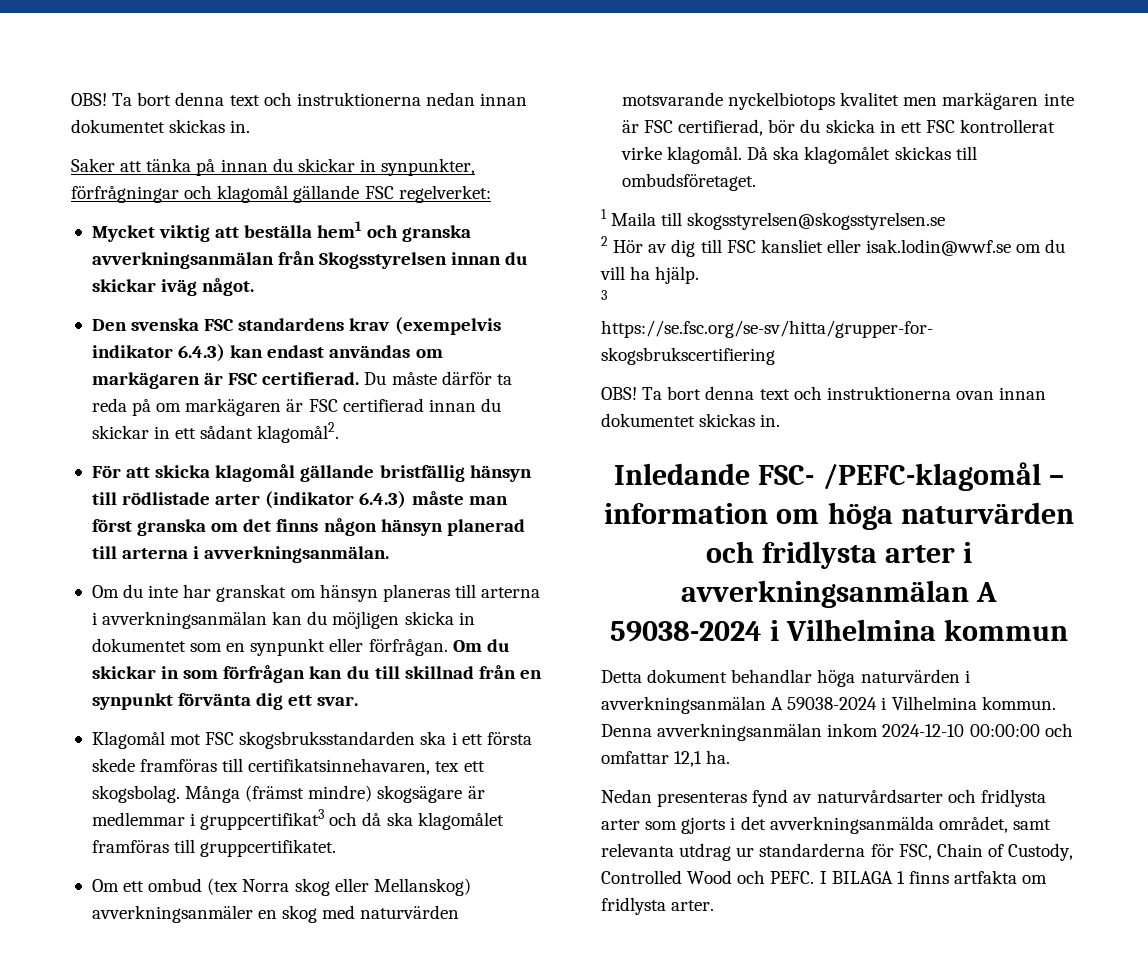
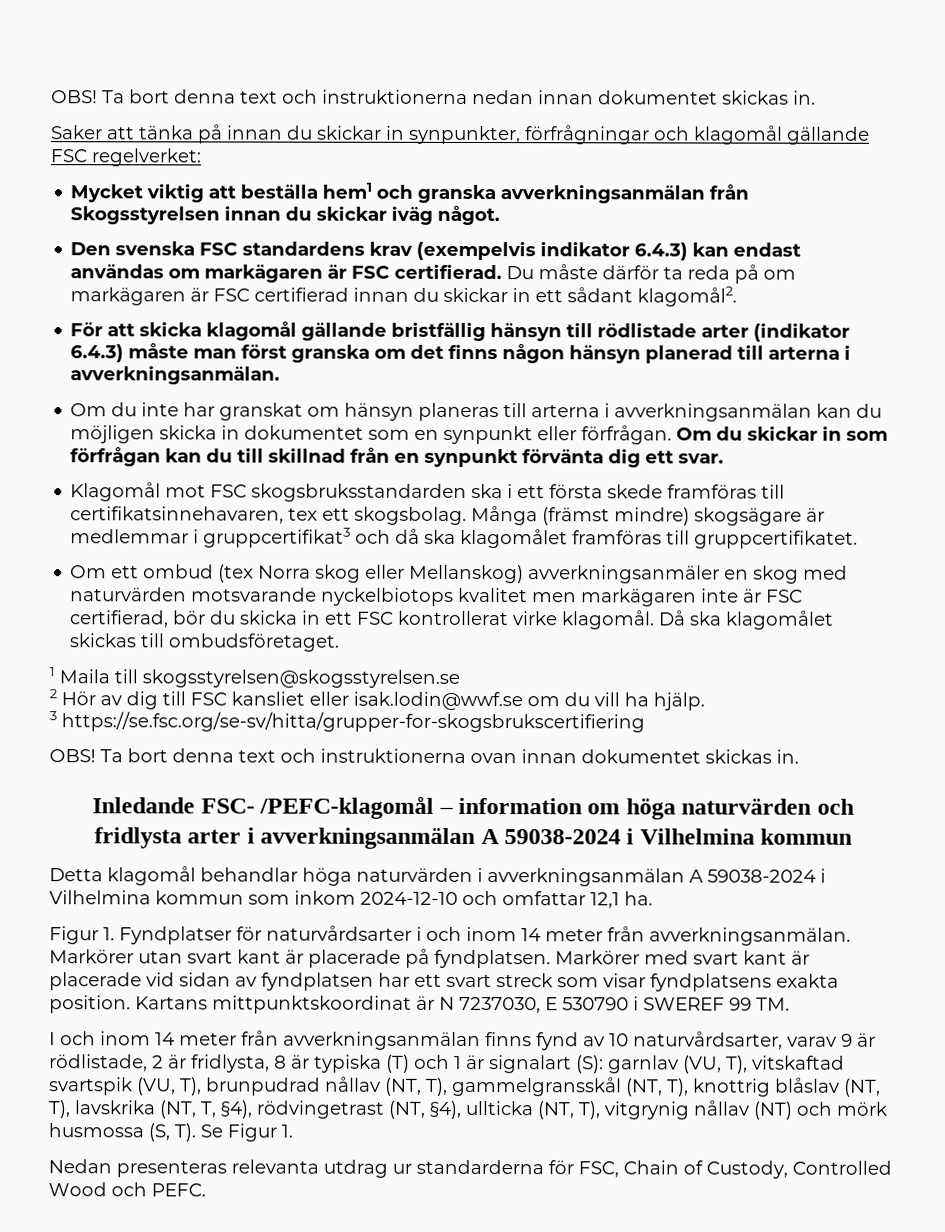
- Detta dokument behandlar höga naturvärden i avverkningsanmälan A 59038-2024 i Vilhelmina kommun. Denna avverkningsanmälan inkom 2024-12-10 00:00:00 och omfattar 12,1 ha.
+ Detta klagomål behandlar höga naturvärden i avverkningsanmälan A 59038-2024 i Vilhelmina kommun som inkom 2024-12-10 och omfattar 12,1 ha.
- Nedan presenteras fynd av naturvårdsarter och fridlysta arter som gjorts i det avverkningsanmälda området, samt relevanta utdrag ur standarderna för FSC, Chain of Custody, Controlled Wood och PEFC. I BILAGA 1 finns artfakta om fridlysta arter.
+ Figur 1. Fyndplatser för naturvårdsarter i och inom 14 meter från avverkningsanmälan. Markörer utan svart kant är placerade på fyndplatsen. Markörer med svart kant är placerade vid sidan av fyndplatsen har ett svart streck som visar fyndplatsens exakta position. Kartans mittpunktskoordinat är N 7237030, E 530790 i SWEREF 99 TM.
+ I och inom 14 meter från avverkningsanmälan finns fynd av 10 naturvårdsarter, varav 9 är rödlistade, 2 är fridlysta, 8 är typiska (T) och 1 är signalart (S): garnlav (VU, T), vitskaftad svartspik (VU, T), brunpudrad nållav (NT, T), gammelgransskål (NT, T), knottrig blåslav (NT, T), lavskrika (NT, T, §4), rödvingetrast (NT, §4), ullticka (NT, T), vitgrynig nållav (NT) och mörk husmossa (S, T). Se Figur 1.
+ Nedan presenteras relevanta utdrag ur standarderna för FSC, Chain of Custody, Controlled Wood och PEFC.

